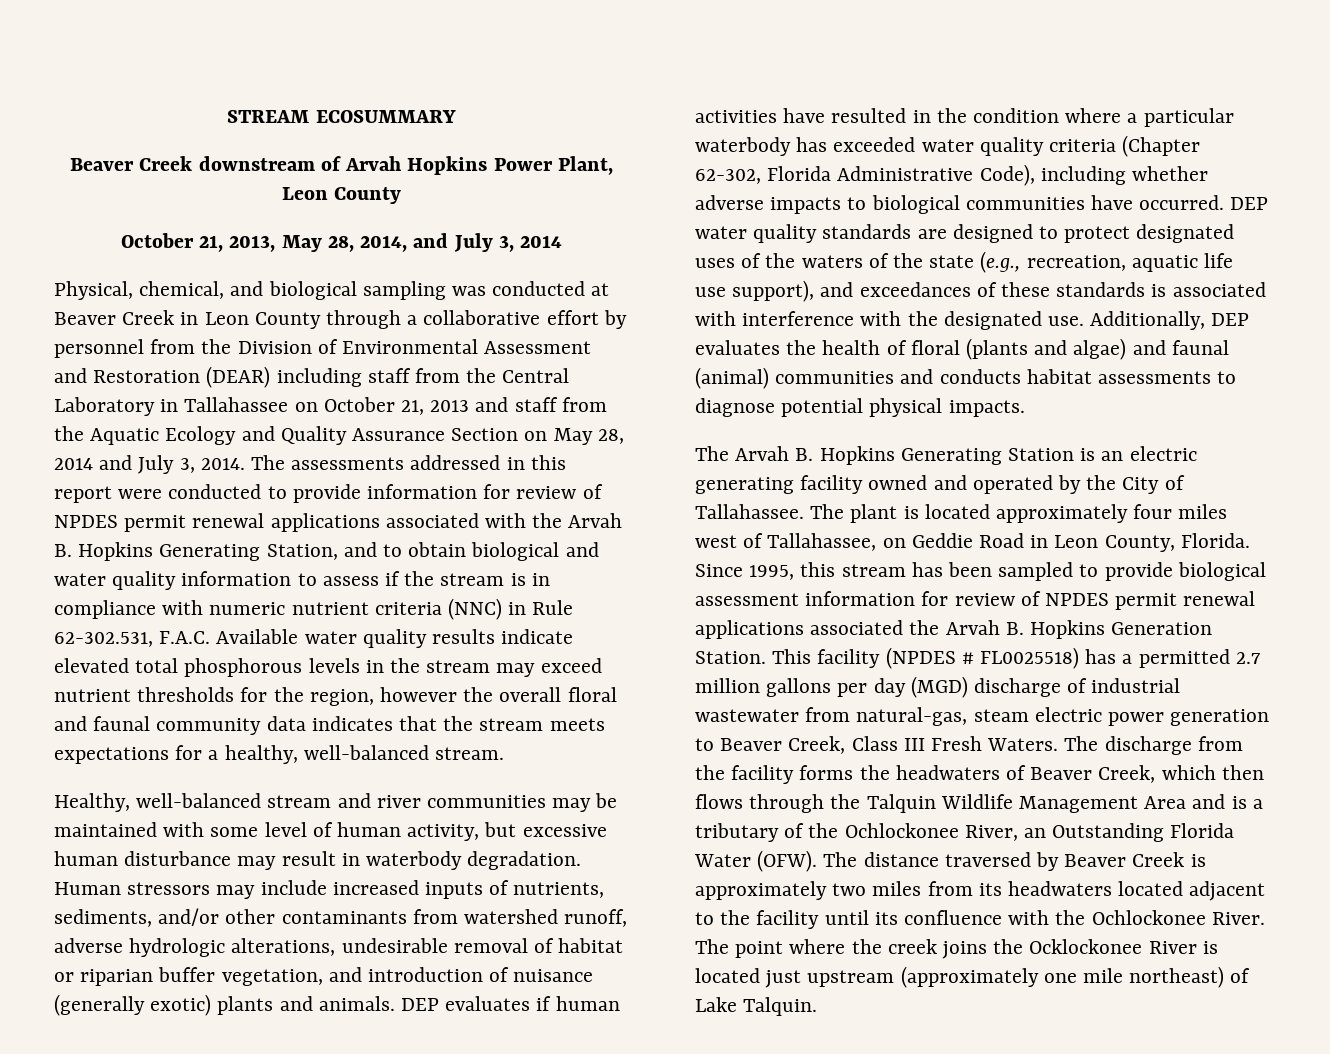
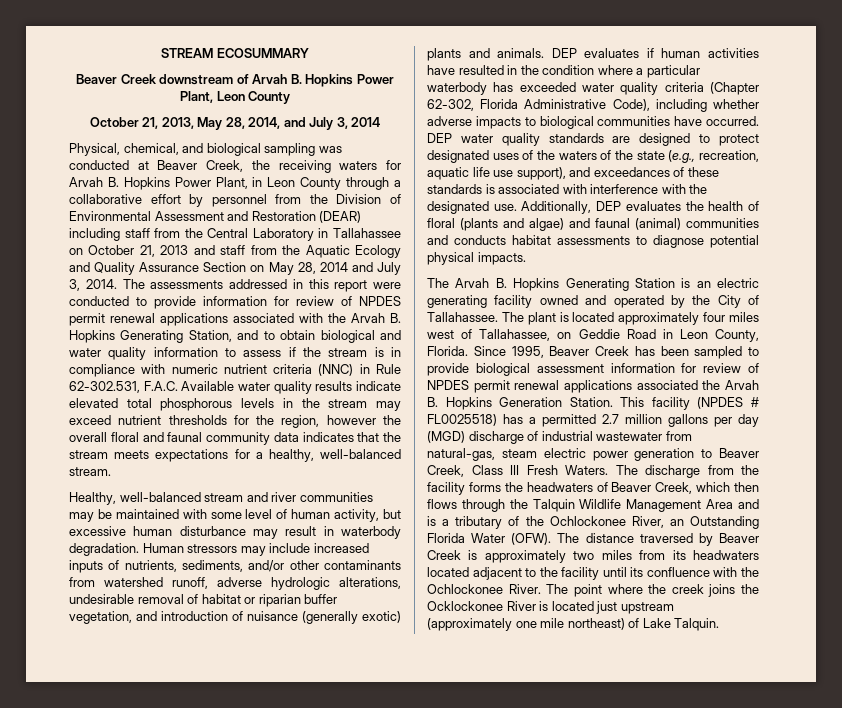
- Beaver Creek downstream of Arvah Hopkins Power Plant, Leon County
+ Beaver Creek downstream of Arvah B. Hopkins Power Plant, Leon County
- Physical, chemical, and biological sampling was conducted at Beaver Creek in Leon County through a collaborative effort by personnel from the Division of Environmental Assessment and Restoration (DEAR) including staff from the Central Laboratory in Tallahassee on October 21, 2013 and staff from the Aquatic Ecology and Quality Assurance Section on May 28, 2014 and July 3, 2014.
+ Physical, chemical, and biological sampling was conducted at Beaver Creek, the receiving waters for Arvah B. Hopkins Power Plant, in Leon County through a collaborative effort by personnel from the Division of Environmental Assessment and Restoration (DEAR) including staff from the Central Laboratory in Tallahassee on October 21, 2013 and staff from the Aquatic Ecology and Quality Assurance Section on May 28, 2014 and July 3, 2014.
- Since 1995, this stream has been sampled to provide biological assessment information for review of NPDES permit renewal applications associated the Arvah B. Hopkins Generation Station.
+ Since 1995, Beaver Creek has been sampled to provide biological assessment information for review of NPDES permit renewal applications associated the Arvah B. Hopkins Generation Station.

